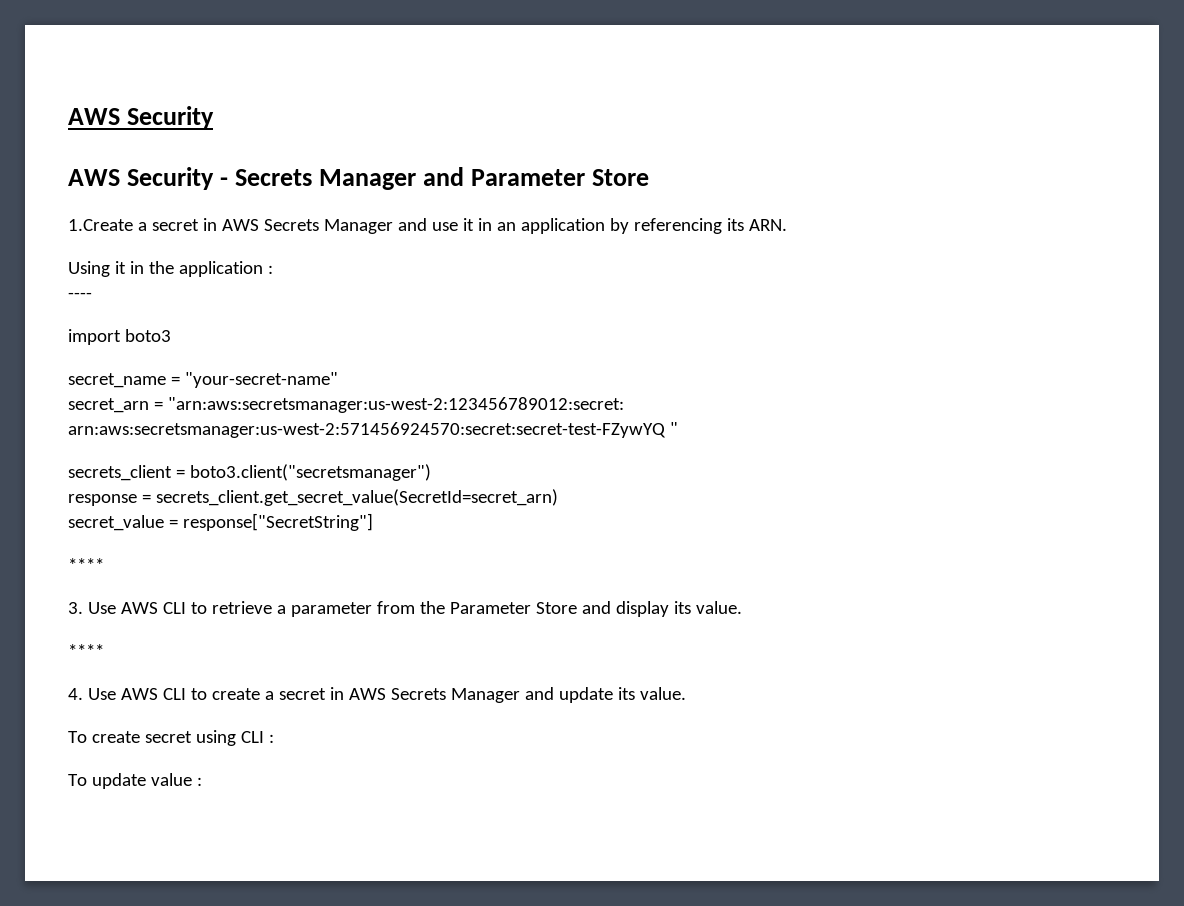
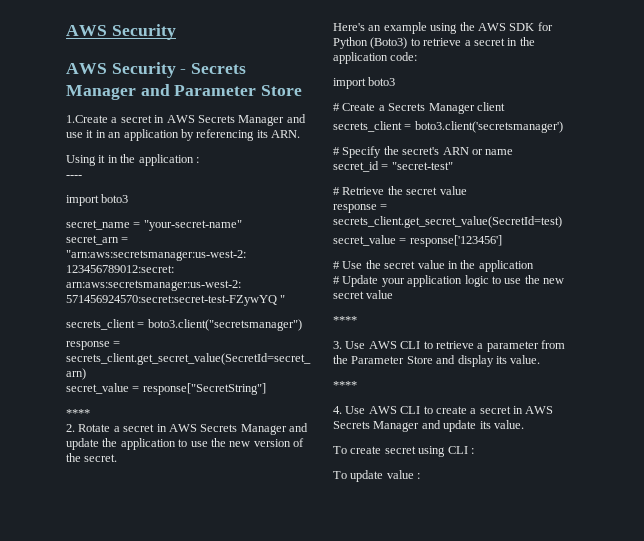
+ 2. Rotate a secret in AWS Secrets Manager and update the application to use the new version of the secret.
+ Here's an example using the AWS SDK for Python (Boto3) to retrieve a secret in the application code:
+ import boto3
+ # Create a Secrets Manager client
+ secrets_client = boto3.client('secretsmanager')
+ # Specify the secret's ARN or name
+ secret_id = "secret-test"
+ # Retrieve the secret value
+ response = secrets_client.get_secret_value(SecretId=test)
+ secret_value = response['123456']
+ # Use the secret value in the application
+ # Update your application logic to use the new secret value
+ ****

